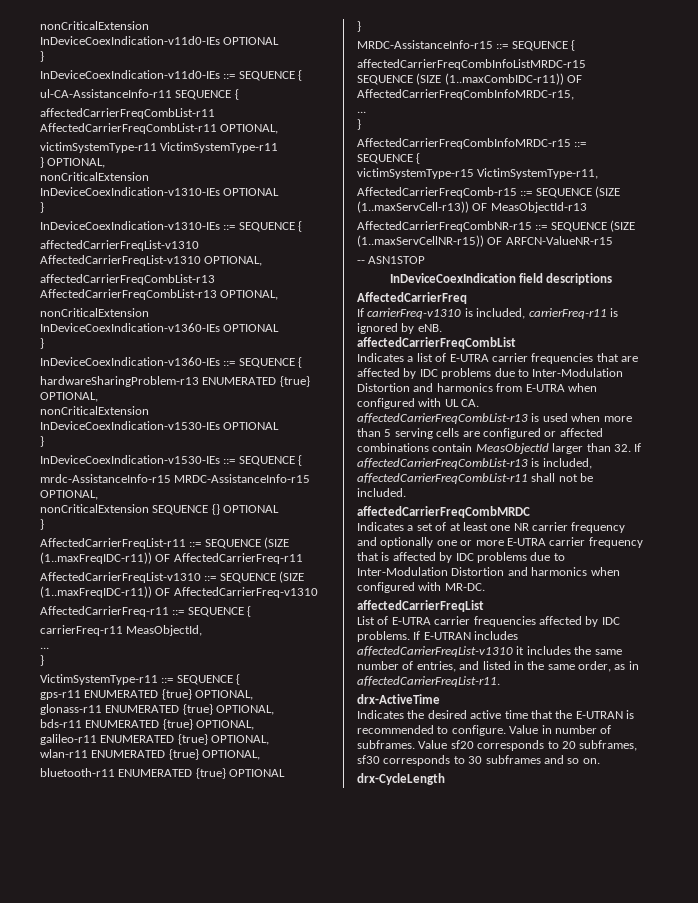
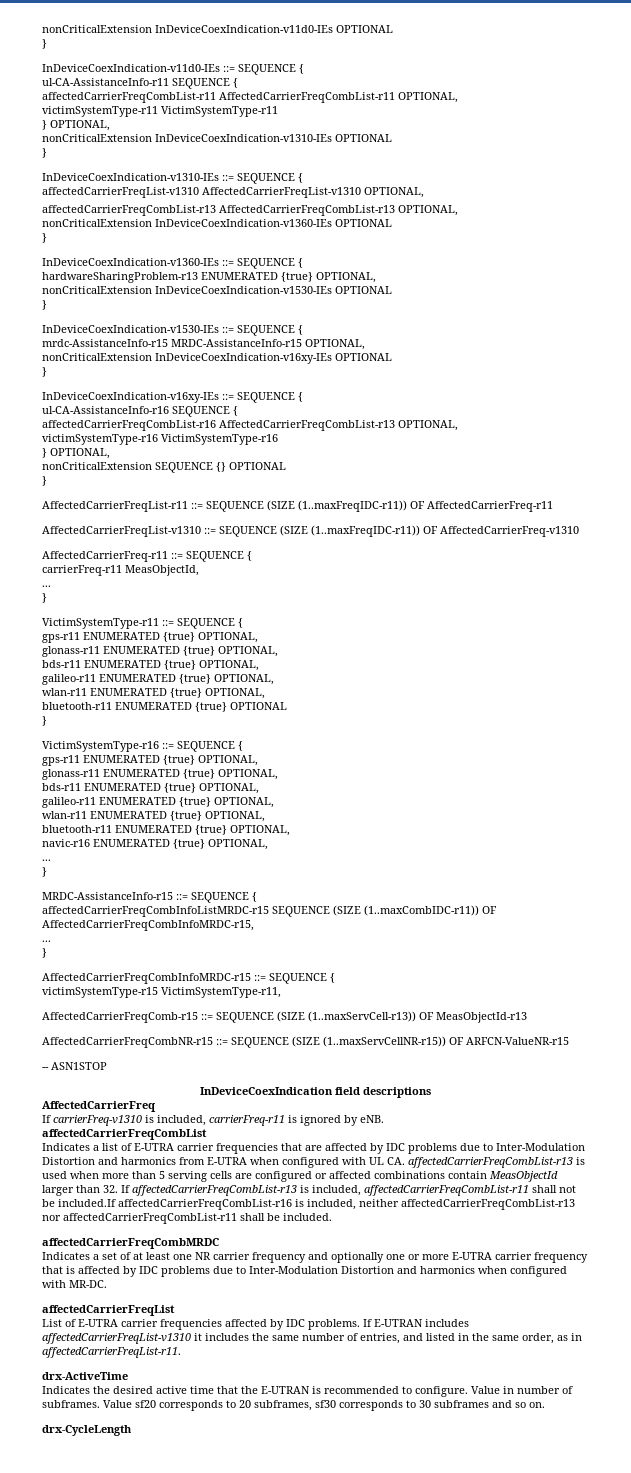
+ nonCriticalExtension InDeviceCoexIndication-v16xy-IEs OPTIONAL
+ }
+ InDeviceCoexIndication-v16xy-IEs ::= SEQUENCE {
+ ul-CA-AssistanceInfo-r16 SEQUENCE {
+ affectedCarrierFreqCombList-r16 AffectedCarrierFreqCombList-r13 OPTIONAL,
+ victimSystemType-r16 VictimSystemType-r16
+ } OPTIONAL,
+ VictimSystemType-r16 ::= SEQUENCE {
+ gps-r11 ENUMERATED {true} OPTIONAL,
+ glonass-r11 ENUMERATED {true} OPTIONAL,
+ bds-r11 ENUMERATED {true} OPTIONAL,
+ galileo-r11 ENUMERATED {true} OPTIONAL,
+ wlan-r11 ENUMERATED {true} OPTIONAL,
+ bluetooth-r11 ENUMERATED {true} OPTIONAL,
+ navic-r16 ENUMERATED {true} OPTIONAL,
+ ...
+ }
- Indicates a list of E-UTRA carrier frequencies that are affected by IDC problems due to Inter-Modulation Distortion and harmonics from E-UTRA when configured with UL CA. affectedCarrierFreqCombList-r13 is used when more than 5 serving cells are configured or affected combinations contain MeasObjectId larger than 32. If affectedCarrierFreqCombList-r13 is included, affectedCarrierFreqCombList-r11 shall not be included.
+ Indicates a list of E-UTRA carrier frequencies that are affected by IDC problems due to Inter-Modulation Distortion and harmonics from E-UTRA when configured with UL CA. affectedCarrierFreqCombList-r13 is used when more than 5 serving cells are configured or affected combinations contain MeasObjectId larger than 32. If affectedCarrierFreqCombList-r13 is included, affectedCarrierFreqCombList-r11 shall not be included.If affectedCarrierFreqCombList-r16 is included, neither affectedCarrierFreqCombList-r13 nor affectedCarrierFreqCombList-r11 shall be included.

